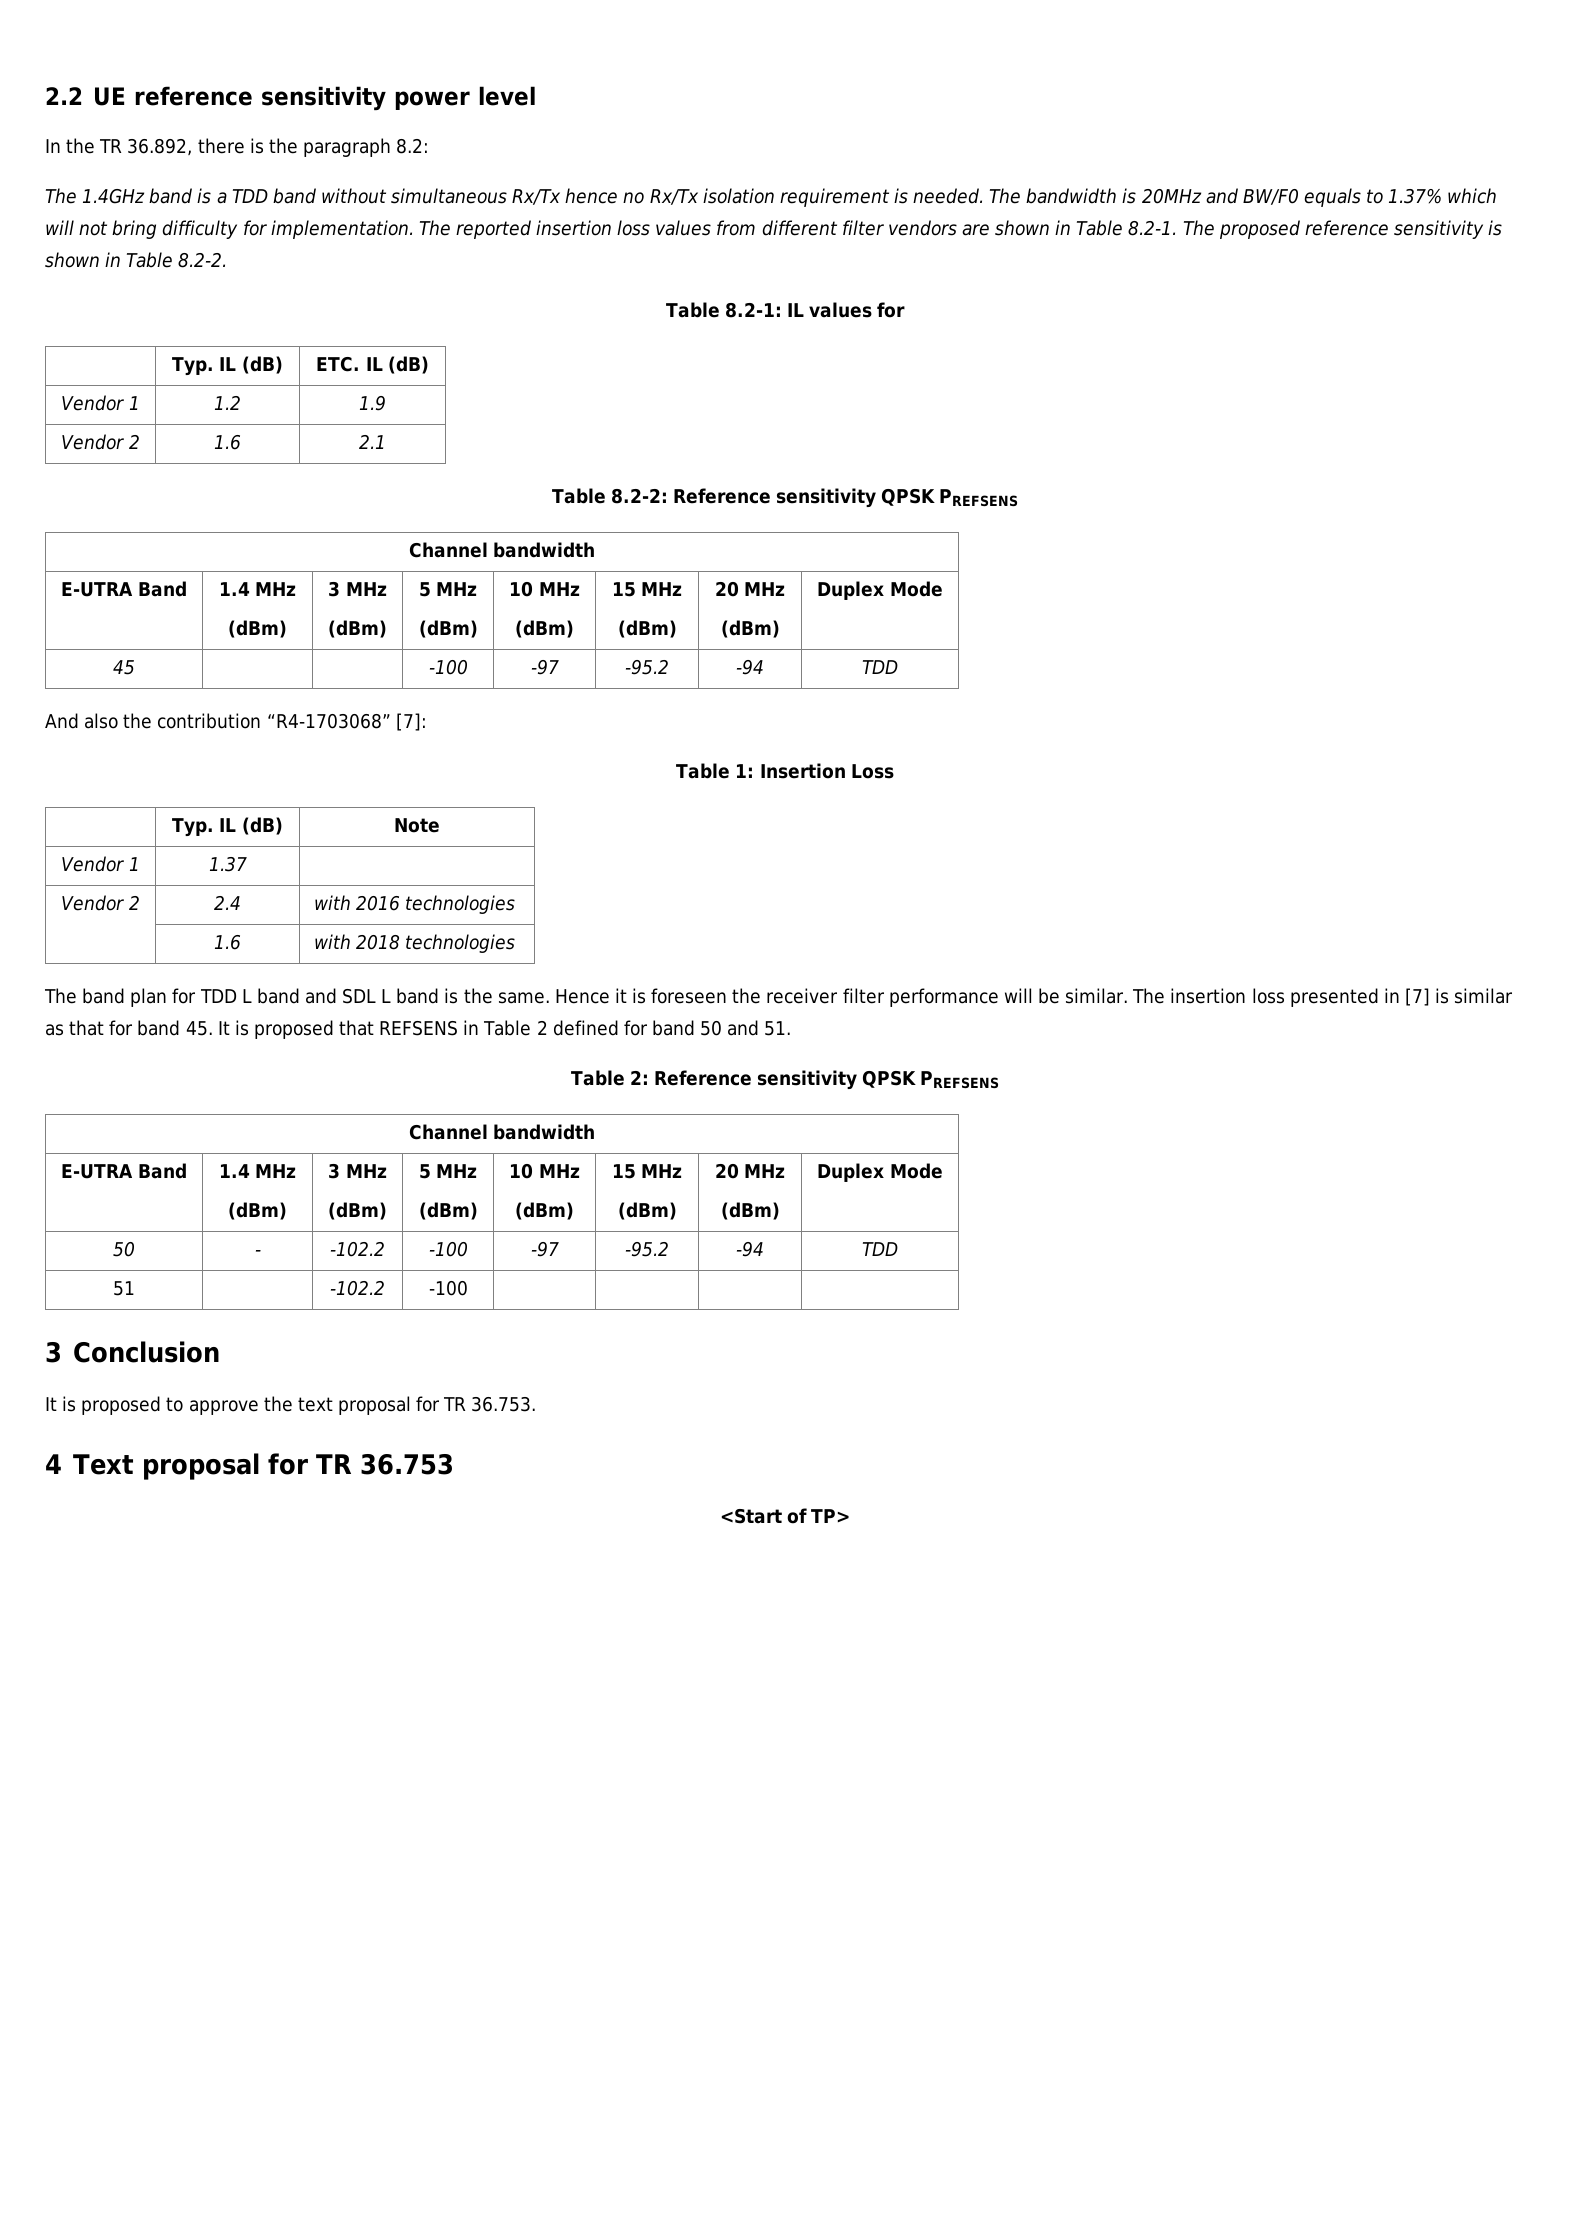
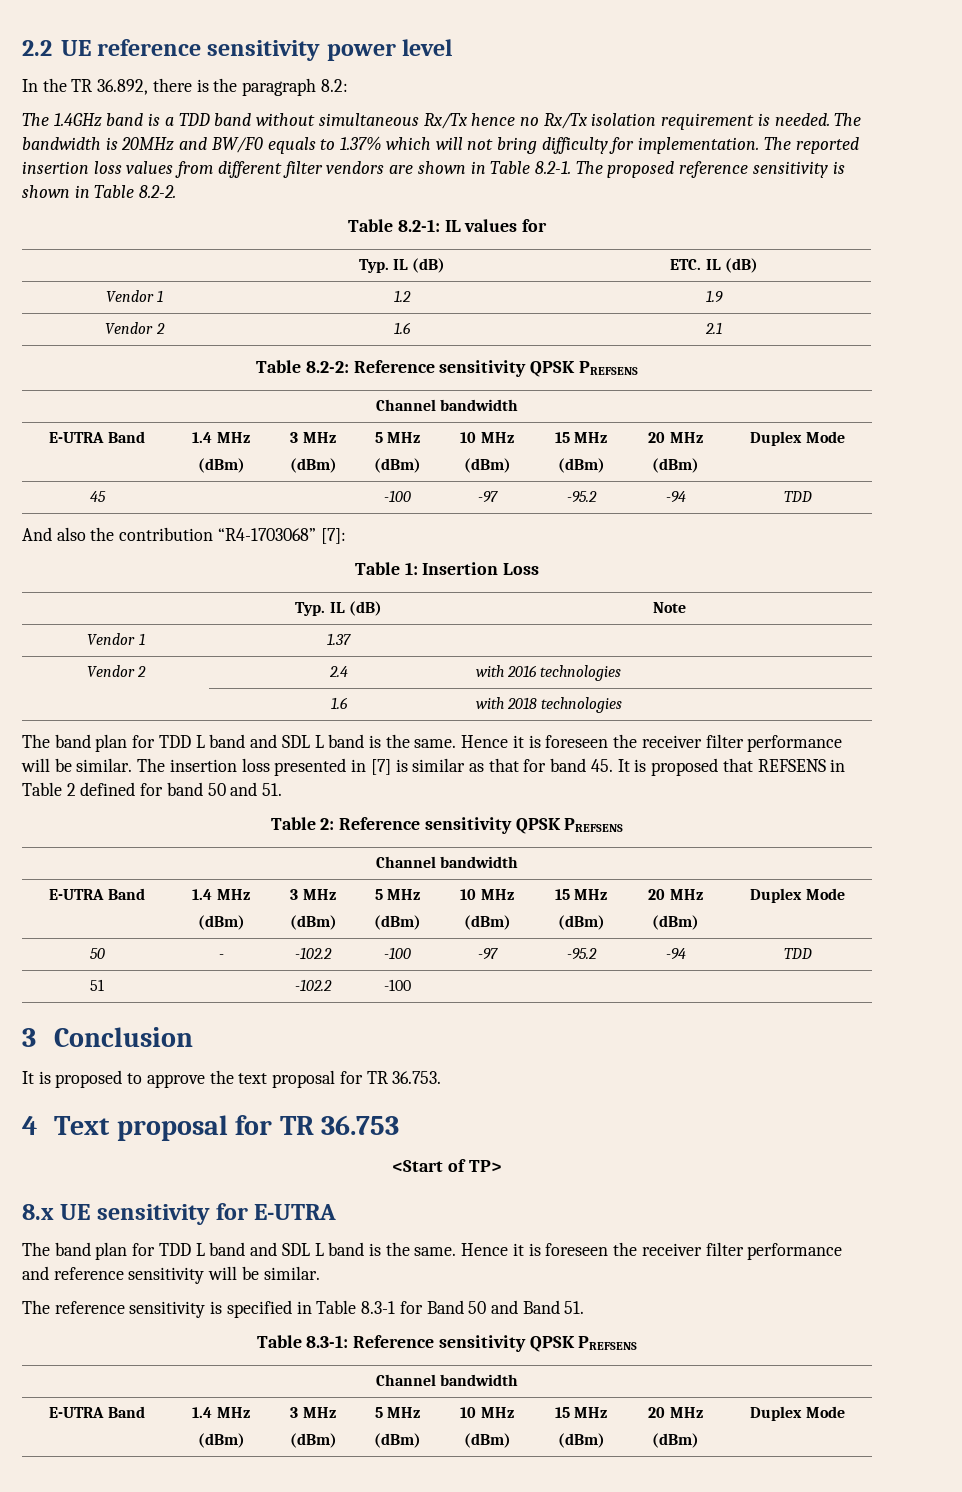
+ 8.x UE sensitivity for E-UTRA
+ The band plan for TDD L band and SDL L band is the same. Hence it is foreseen the receiver filter performance and reference sensitivity will be similar.
+ The reference sensitivity is specified in Table 8.3-1 for Band 50 and Band 51.
+ Table 8.3-1: Reference sensitivity QPSK PREFSENS
+ Channel bandwidth
+ E-UTRA Band | 1.4 MHz
+ (dBm) | 3 MHz
+ (dBm) | 5 MHz
+ (dBm) | 10 MHz
+ (dBm) | 15 MHz
+ (dBm) | 20 MHz
+ (dBm) | Duplex Mode

